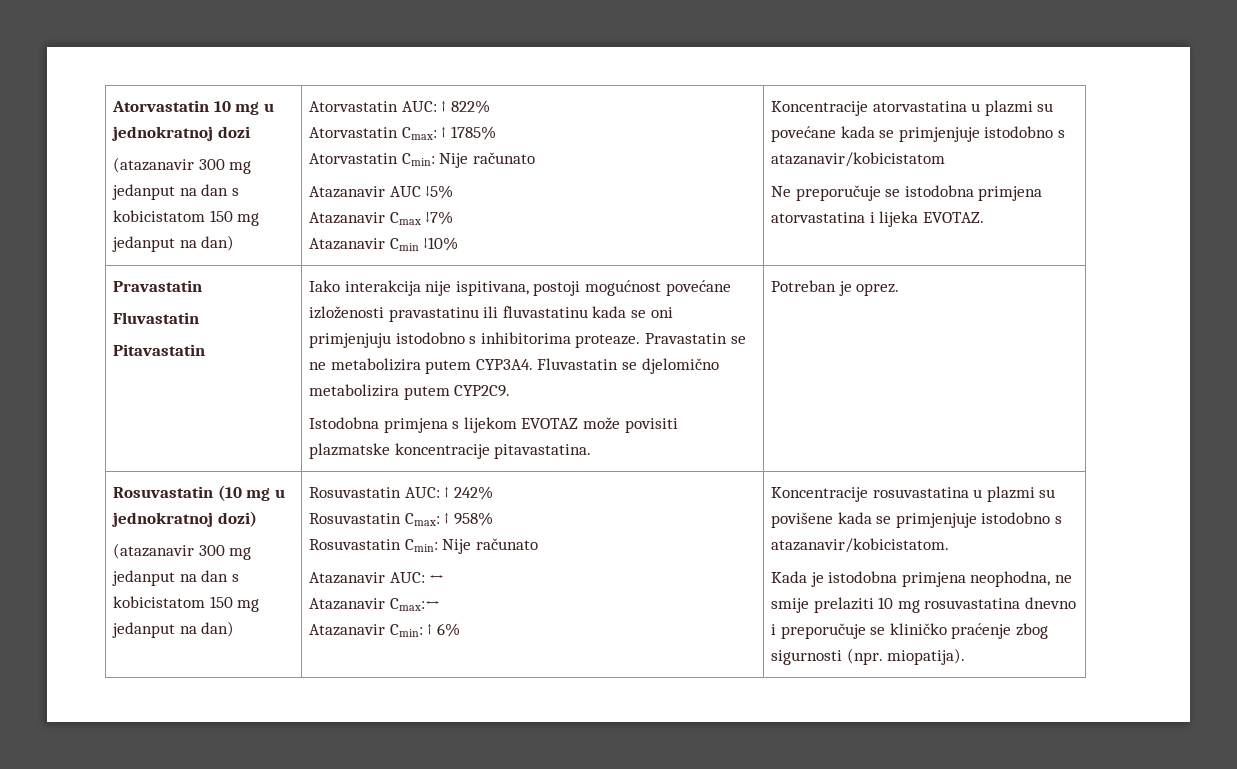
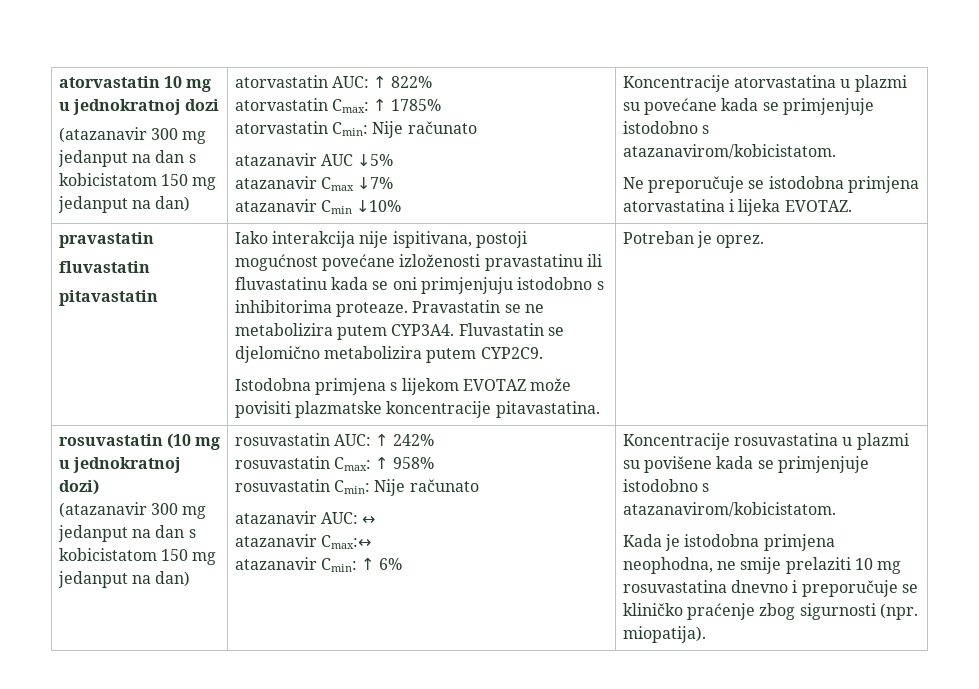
- Atorvastatin 10 mg u jednokratnoj dozi
+ atorvastatin 10 mg u jednokratnoj dozi
- Atorvastatin AUC: ↑ 822%
+ atorvastatin AUC: ↑ 822%
- Atorvastatin Cmax: ↑ 1785%
+ atorvastatin Cmax: ↑ 1785%
- Atorvastatin Cmin: Nije računato
- Atazanavir AUC ↓5%
+ atorvastatin Cmin: Nije računato
+ atazanavir AUC ↓5%
- Atazanavir Cmax ↓7%
+ atazanavir Cmax ↓7%
- Atazanavir Cmin ↓10%
+ atazanavir Cmin ↓10%
- Koncentracije atorvastatina u plazmi su povećane kada se primjenjuje istodobno s atazanavir/kobicistatom
+ Koncentracije atorvastatina u plazmi su povećane kada se primjenjuje istodobno s atazanavirom/kobicistatom.
  Ne preporučuje se istodobna primjena atorvastatina i lijeka EVOTAZ.
- Pravastatin
- Fluvastatin
- Pitavastatin
+ pravastatin
+ fluvastatin
+ pitavastatin
- Rosuvastatin (10 mg u jednokratnoj dozi)
+ rosuvastatin (10 mg u jednokratnoj dozi)
- Rosuvastatin AUC: ↑ 242%
+ rosuvastatin AUC: ↑ 242%
- Rosuvastatin Cmax: ↑ 958%
+ rosuvastatin Cmax: ↑ 958%
- Rosuvastatin Cmin: Nije računato
- Atazanavir AUC: ↔
+ rosuvastatin Cmin: Nije računato
+ atazanavir AUC: ↔
- Atazanavir Cmax:↔
+ atazanavir Cmax:↔
- Atazanavir Cmin: ↑ 6%
+ atazanavir Cmin: ↑ 6%
- Koncentracije rosuvastatina u plazmi su povišene kada se primjenjuje istodobno s atazanavir/kobicistatom.
+ Koncentracije rosuvastatina u plazmi su povišene kada se primjenjuje istodobno s atazanavirom/kobicistatom.

